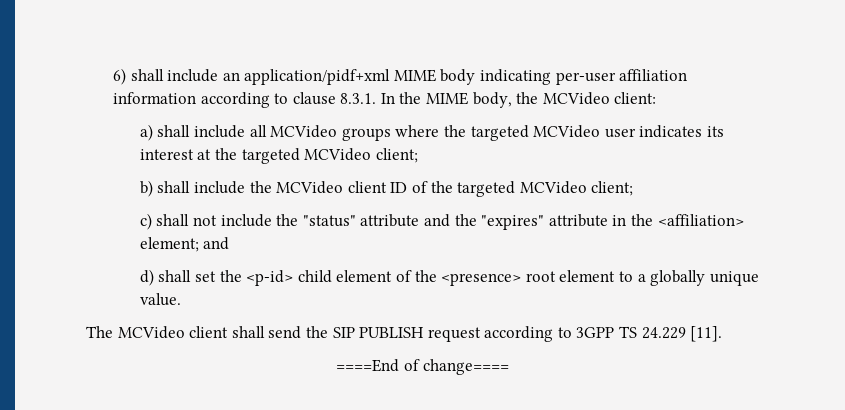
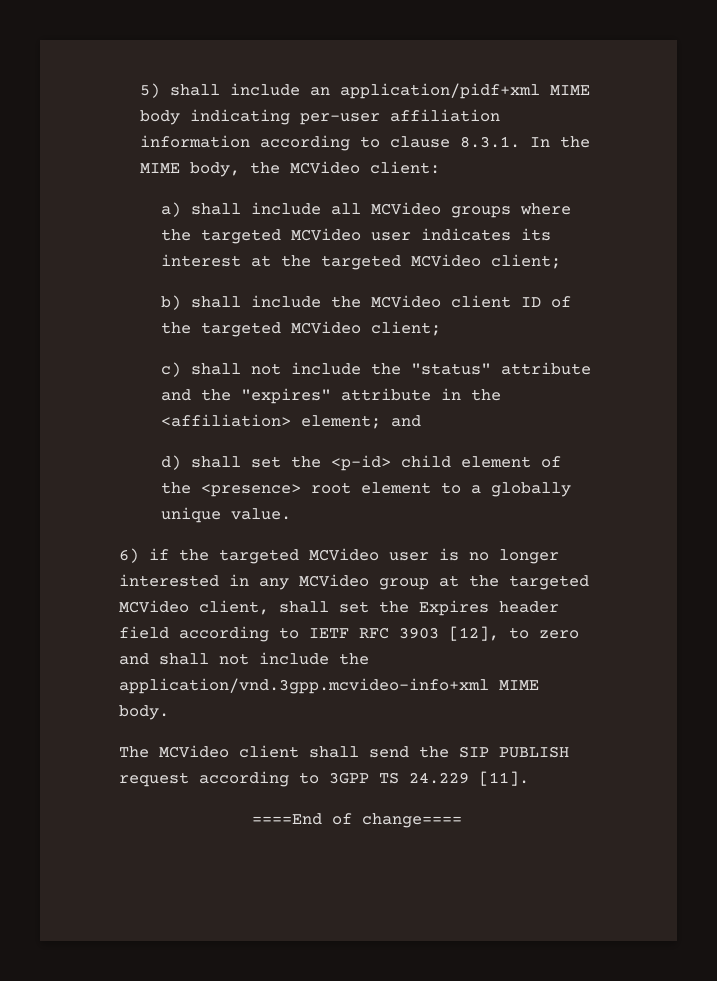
- 6) shall include an application/pidf+xml MIME body indicating per-user affiliation information according to clause 8.3.1. In the MIME body, the MCVideo client:
+ 5) shall include an application/pidf+xml MIME body indicating per-user affiliation information according to clause 8.3.1. In the MIME body, the MCVideo client:
+ 6) if the targeted MCVideo user is no longer interested in any MCVideo group at the targeted MCVideo client, shall set the Expires header field according to IETF RFC 3903 [12], to zero and shall not include the application/vnd.3gpp.mcvideo-info+xml MIME body.

